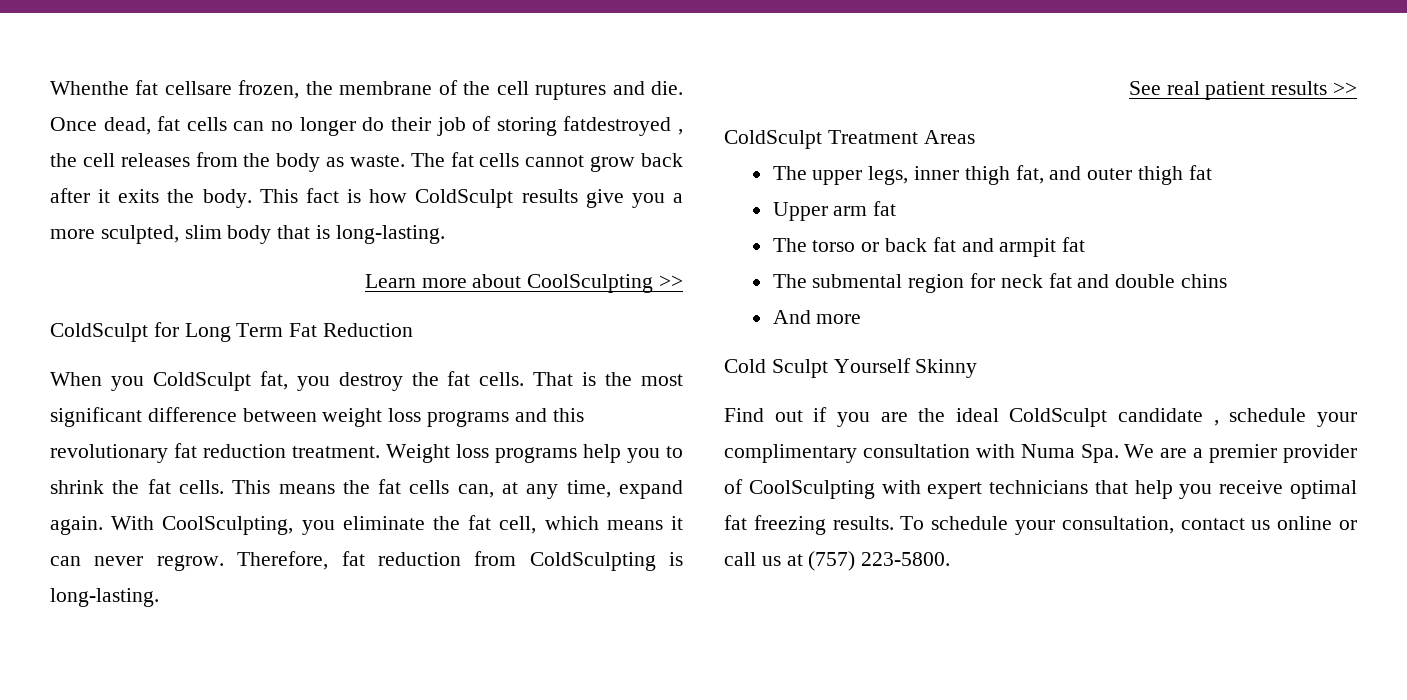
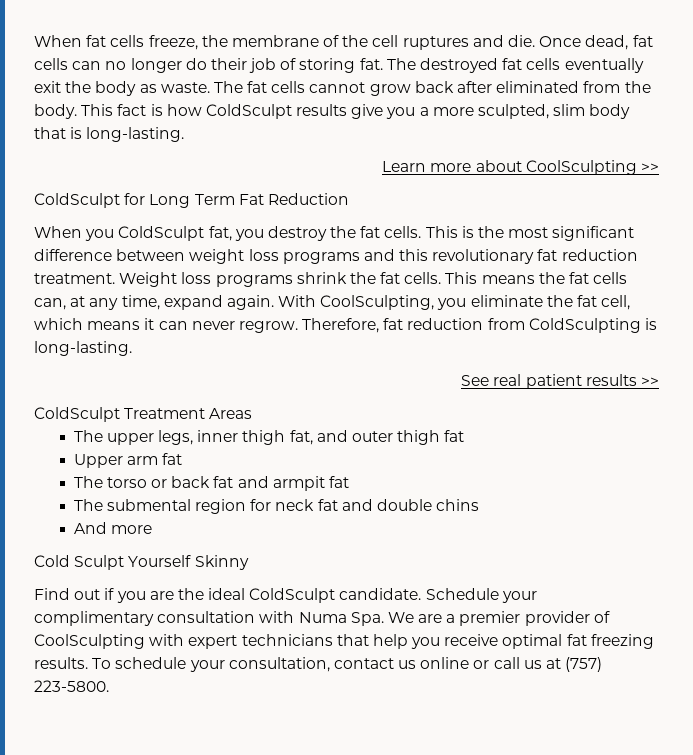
- Whenthe fat cellsare frozen, the membrane of the cell ruptures and die.
+ When fat cells freeze, the membrane of the cell ruptures and die.
- Once dead, fat cells can no longer do their job of storing fatdestroyed , the cell releases from the body as waste.
+ Once dead, fat cells can no longer do their job of storing fat. The destroyed fat cells eventually exit the body as waste.
- The fat cells cannot grow back after it exits the body.
+ The fat cells cannot grow back after eliminated from the body.
- That is the most significant difference between weight loss programs and this revolutionary fat reduction treatment.
+ This is the most significant difference between weight loss programs and this revolutionary fat reduction treatment.
- Weight loss programs help you to shrink the fat cells.
+ Weight loss programs shrink the fat cells.
- Find out if you are the ideal ColdSculpt candidate , schedule your complimentary consultation with Numa Spa. We are a premier provider of CoolSculpting with expert technicians that help you receive optimal fat freezing results.
+ Find out if you are the ideal ColdSculpt candidate. Schedule your complimentary consultation with Numa Spa. We are a premier provider of CoolSculpting with expert technicians that help you receive optimal fat freezing results.

